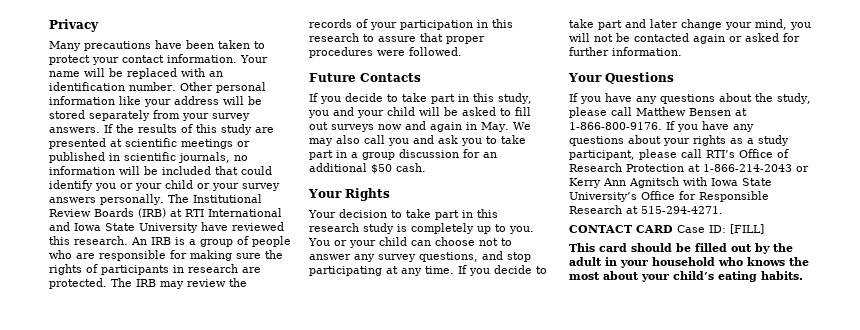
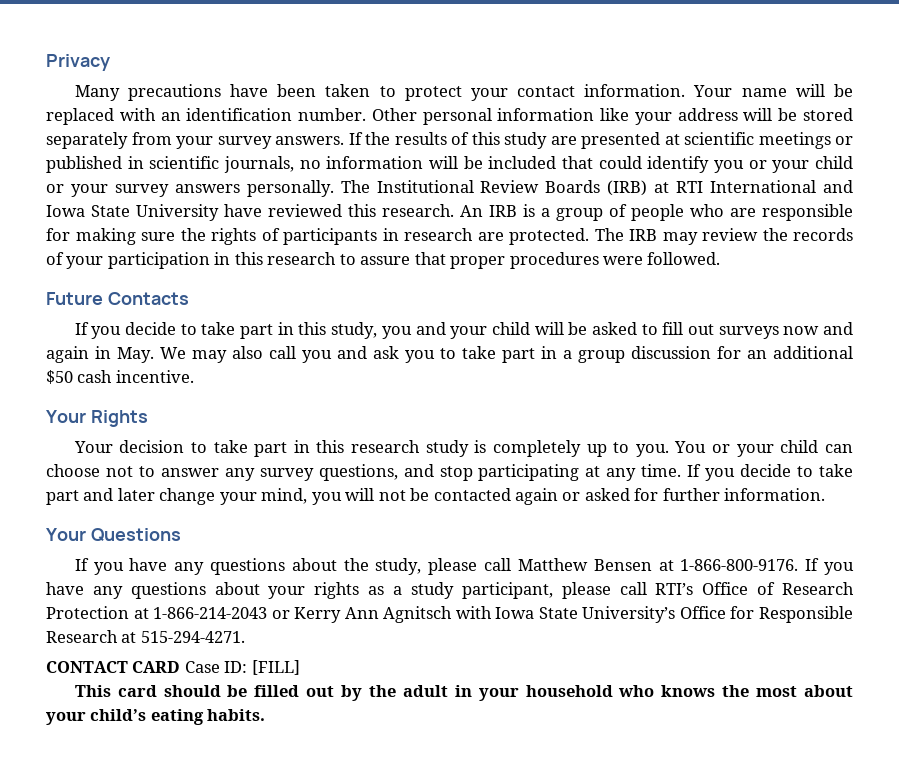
- If you decide to take part in this study, you and your child will be asked to fill out surveys now and again in May. We may also call you and ask you to take part in a group discussion for an additional $50 cash.
+ If you decide to take part in this study, you and your child will be asked to fill out surveys now and again in May. We may also call you and ask you to take part in a group discussion for an additional $50 cash incentive.

